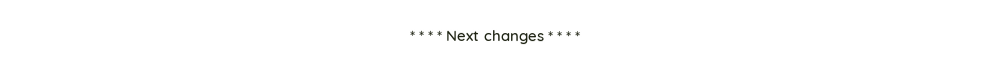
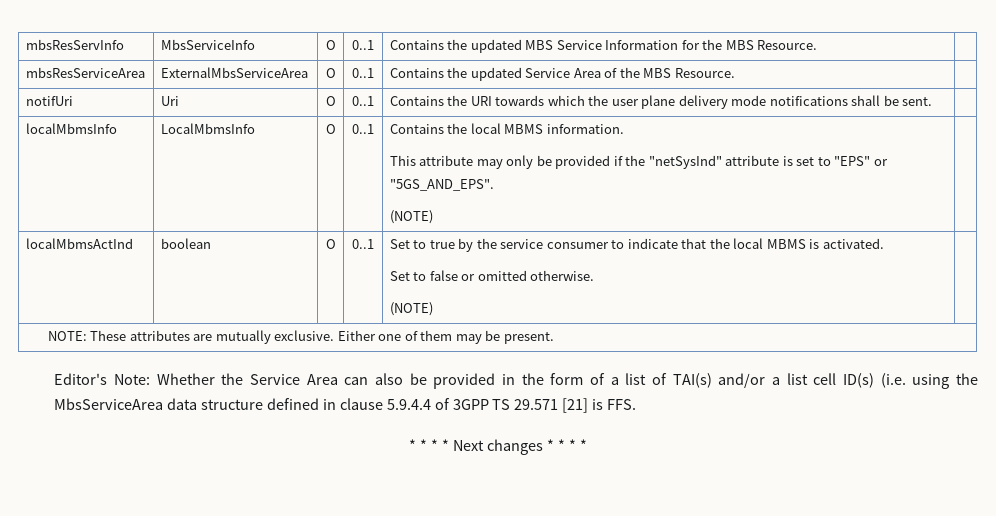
+ mbsResServInfo | MbsServiceInfo | O | 0..1 | Contains the updated MBS Service Information for the MBS Resource. |
+ mbsResServiceArea | ExternalMbsServiceArea | O | 0..1 | Contains the updated Service Area of the MBS Resource. |
+ notifUri | Uri | O | 0..1 | Contains the URI towards which the user plane delivery mode notifications shall be sent. |
+ localMbmsInfo | LocalMbmsInfo | O | 0..1 | Contains the local MBMS information.
+ This attribute may only be provided if the "netSysInd" attribute is set to "EPS" or "5GS_AND_EPS".
+ (NOTE) |
+ localMbmsActInd | boolean | O | 0..1 | Set to true by the service consumer to indicate that the local MBMS is activated.
+ Set to false or omitted otherwise.
+ (NOTE) |
+ NOTE: These attributes are mutually exclusive. Either one of them may be present.
+ Editor's Note: Whether the Service Area can also be provided in the form of a list of TAI(s) and/or a list cell ID(s) (i.e. using the MbsServiceArea data structure defined in clause 5.9.4.4 of 3GPP TS 29.571 [21] is FFS.

